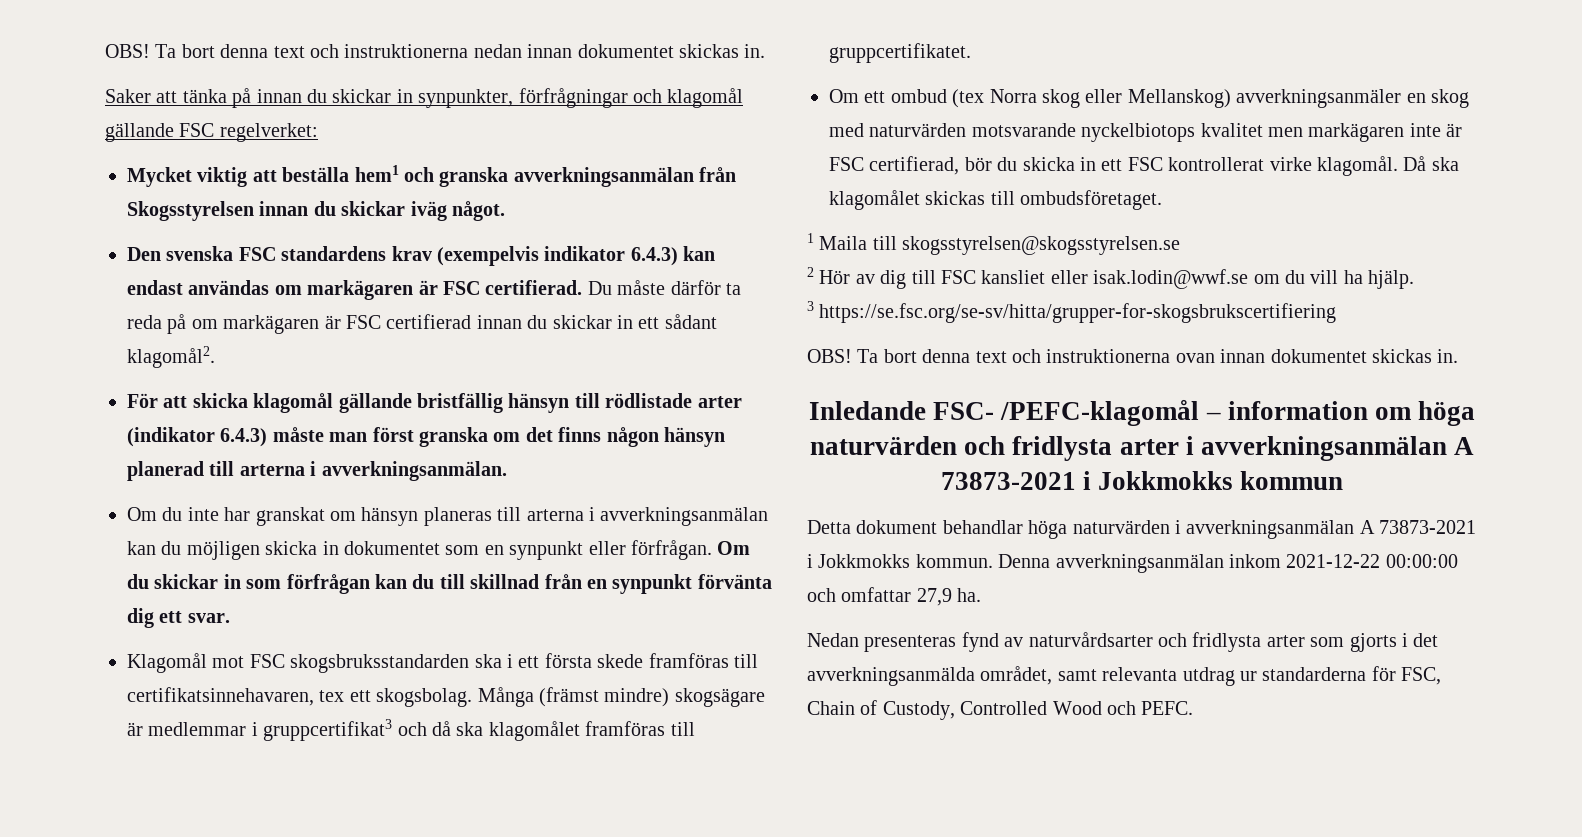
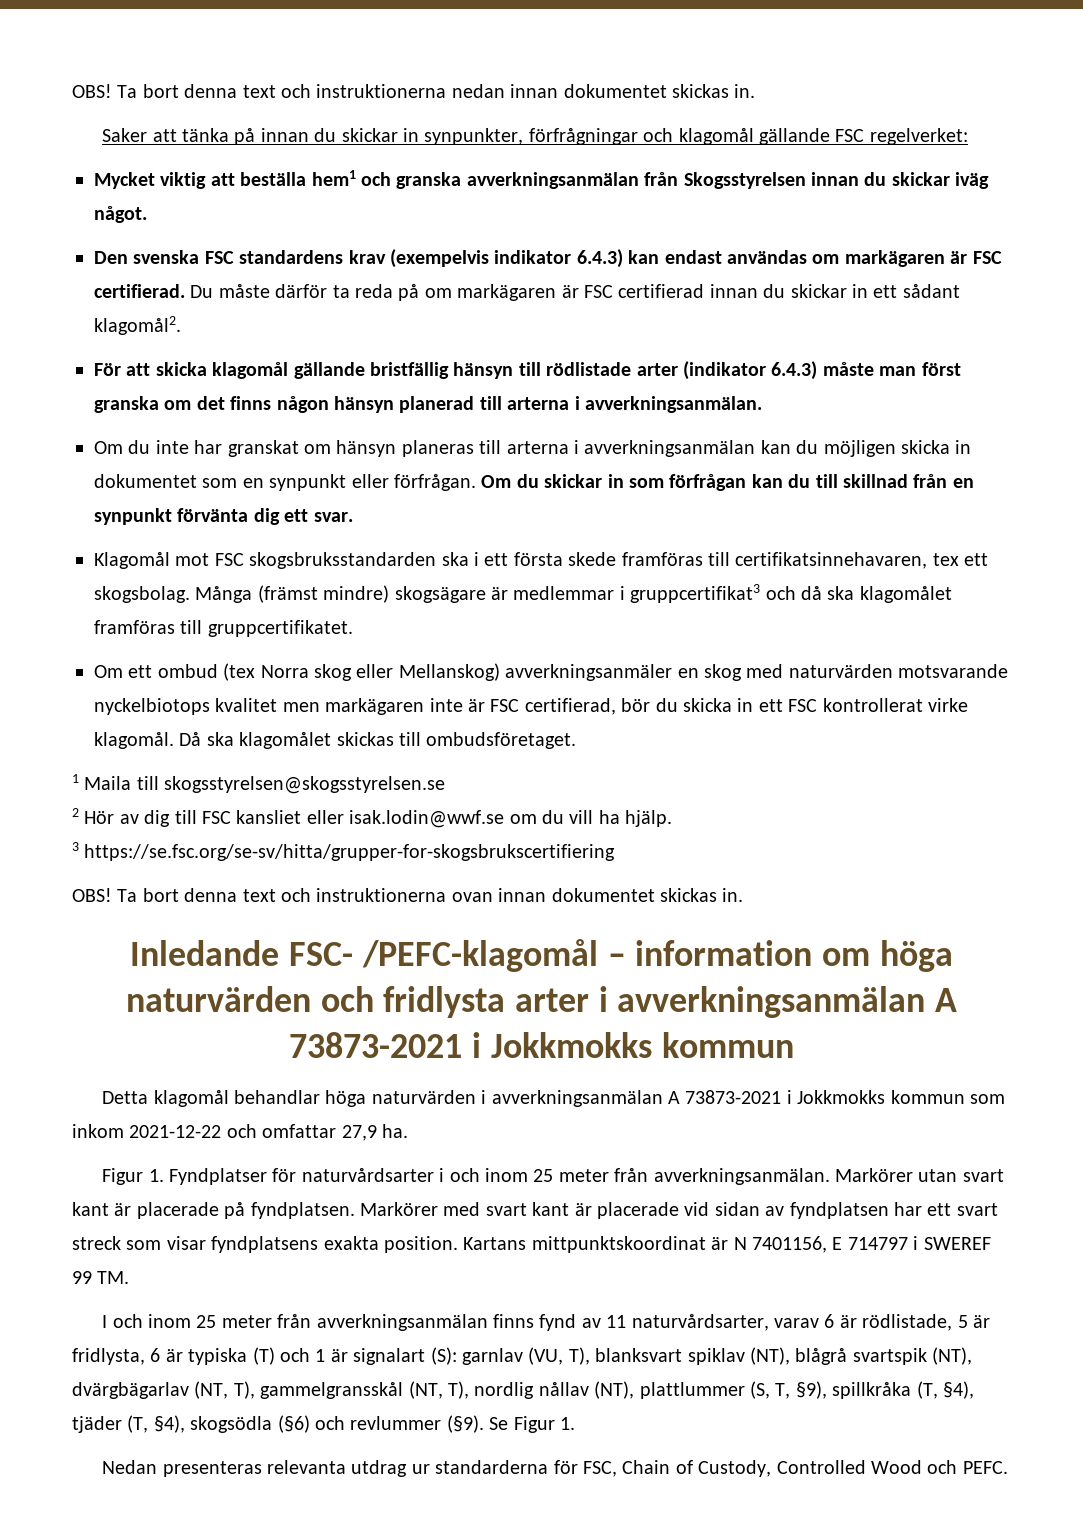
- Detta dokument behandlar höga naturvärden i avverkningsanmälan A 73873-2021 i Jokkmokks kommun. Denna avverkningsanmälan inkom 2021-12-22 00:00:00 och omfattar 27,9 ha.
+ Detta klagomål behandlar höga naturvärden i avverkningsanmälan A 73873-2021 i Jokkmokks kommun som inkom 2021-12-22 och omfattar 27,9 ha.
- Nedan presenteras fynd av naturvårdsarter och fridlysta arter som gjorts i det avverkningsanmälda området, samt relevanta utdrag ur standarderna för FSC, Chain of Custody, Controlled Wood och PEFC.
+ Figur 1. Fyndplatser för naturvårdsarter i och inom 25 meter från avverkningsanmälan. Markörer utan svart kant är placerade på fyndplatsen. Markörer med svart kant är placerade vid sidan av fyndplatsen har ett svart streck som visar fyndplatsens exakta position. Kartans mittpunktskoordinat är N 7401156, E 714797 i SWEREF 99 TM.
+ I och inom 25 meter från avverkningsanmälan finns fynd av 11 naturvårdsarter, varav 6 är rödlistade, 5 är fridlysta, 6 är typiska (T) och 1 är signalart (S): garnlav (VU, T), blanksvart spiklav (NT), blågrå svartspik (NT), dvärgbägarlav (NT, T), gammelgransskål (NT, T), nordlig nållav (NT), plattlummer (S, T, §9), spillkråka (T, §4), tjäder (T, §4), skogsödla (§6) och revlummer (§9). Se Figur 1.
+ Nedan presenteras relevanta utdrag ur standarderna för FSC, Chain of Custody, Controlled Wood och PEFC.

